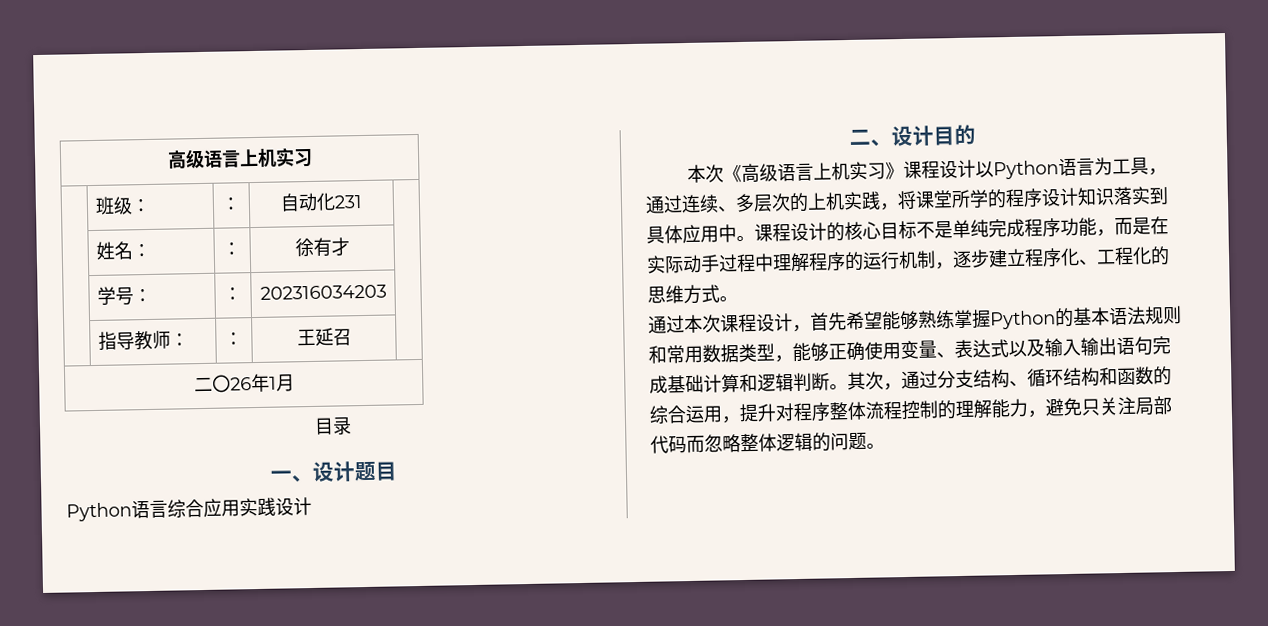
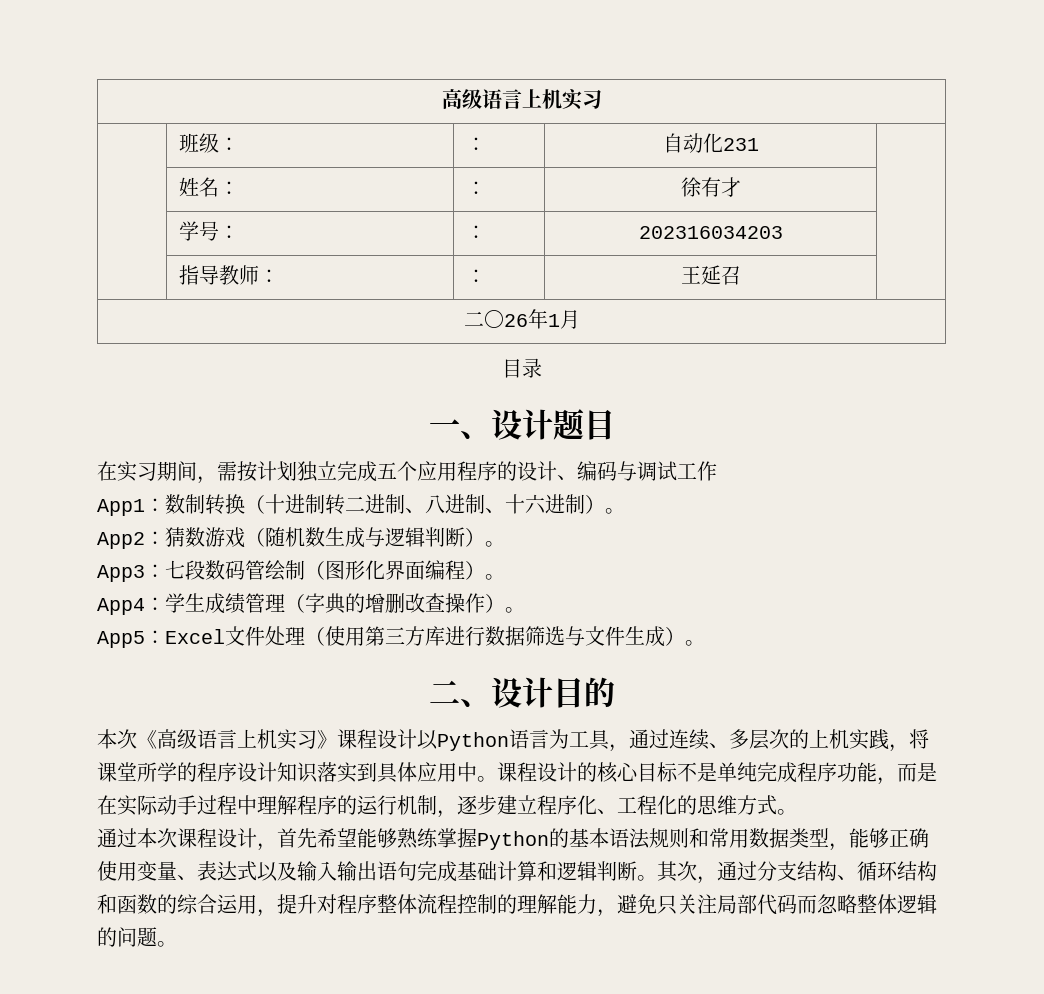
- Python语言综合应用实践设计
+ 在实习期间，需按计划独立完成五个应用程序的设计、编码与调试工作
+ App1：数制转换（十进制转二进制、八进制、十六进制）。
+ App2：猜数游戏（随机数生成与逻辑判断）。
+ App3：七段数码管绘制（图形化界面编程）。
+ App4：学生成绩管理（字典的增删改查操作）。
+ App5：Excel文件处理（使用第三方库进行数据筛选与文件生成）。

